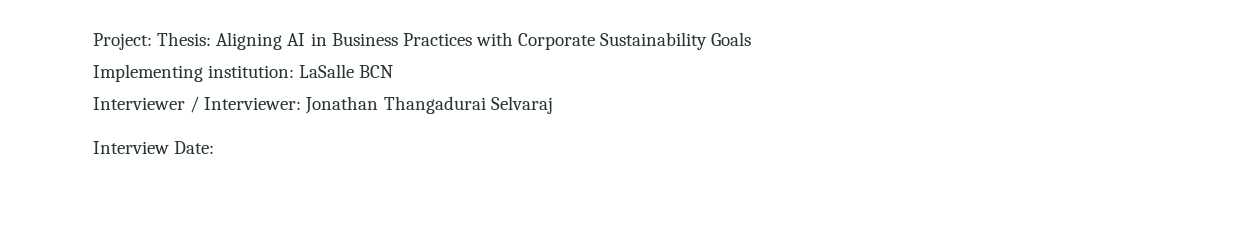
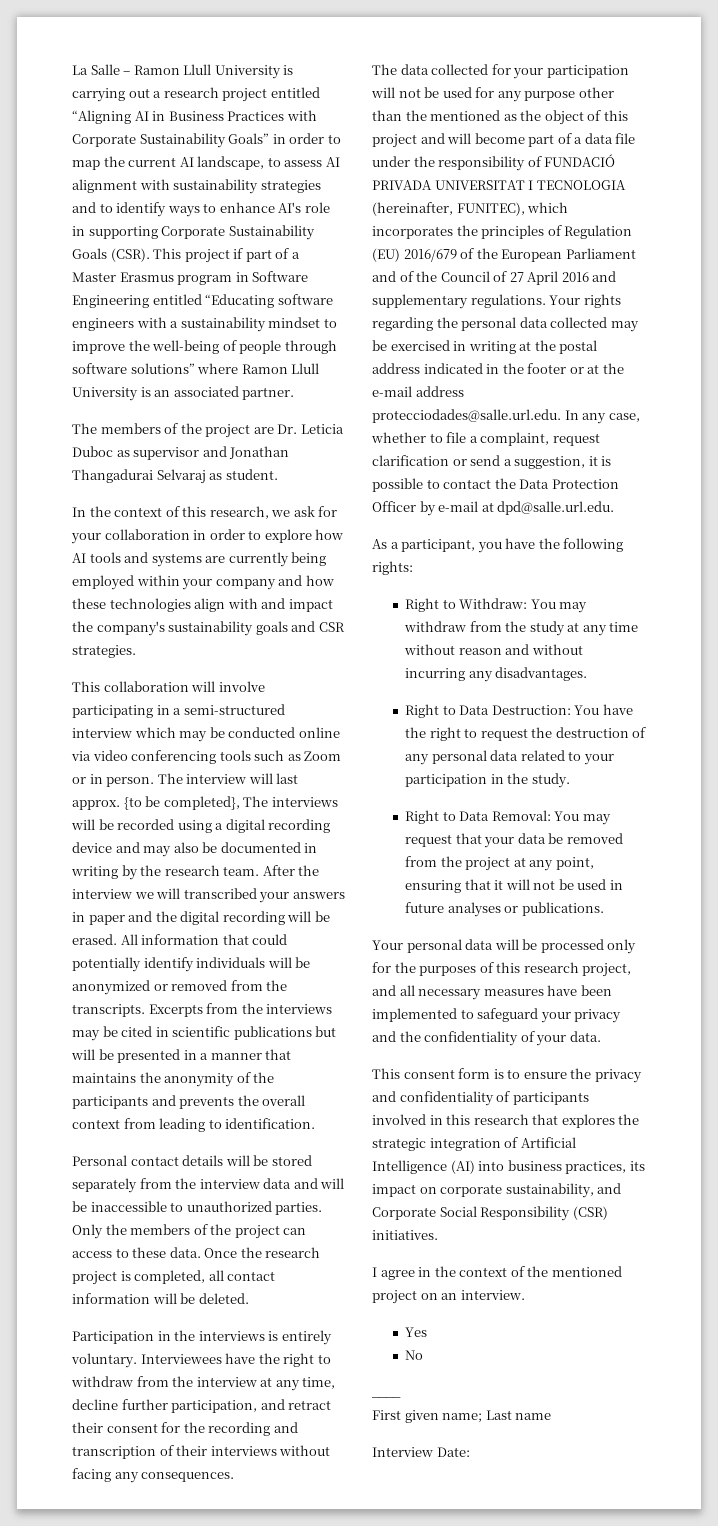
- Project: Thesis: Aligning AI in Business Practices with Corporate Sustainability Goals
- Implementing institution: LaSalle BCN
- Interviewer / Interviewer: Jonathan Thangadurai Selvaraj
+ La Salle – Ramon Llull University is carrying out a research project entitled “Aligning AI in Business Practices with Corporate Sustainability Goals” in order to map the current AI landscape, to assess AI alignment with sustainability strategies and to identify ways to enhance AI's role in supporting Corporate Sustainability Goals (CSR). This project if part of a Master Erasmus program in Software Engineering entitled “Educating software engineers with a sustainability mindset to improve the well-being of people through software solutions” where Ramon Llull University is an associated partner.
+ The members of the project are Dr. Leticia Duboc as supervisor and Jonathan Thangadurai Selvaraj as student.
+ In the context of this research, we ask for your collaboration in order to explore how AI tools and systems are currently being employed within your company and how these technologies align with and impact the company's sustainability goals and CSR strategies.
+ This collaboration will involve participating in a semi-structured interview which may be conducted online via video conferencing tools such as Zoom or in person. The interview will last approx. {to be completed}, The interviews will be recorded using a digital recording device and may also be documented in writing by the research team. After the interview we will transcribed your answers in paper and the digital recording will be erased. All information that could potentially identify individuals will be anonymized or removed from the transcripts. Excerpts from the interviews may be cited in scientific publications but will be presented in a manner that maintains the anonymity of the participants and prevents the overall context from leading to identification.
+ Personal contact details will be stored separately from the interview data and will be inaccessible to unauthorized parties. Only the members of the project can access to these data. Once the research project is completed, all contact information will be deleted.
+ Participation in the interviews is entirely voluntary. Interviewees have the right to withdraw from the interview at any time, decline further participation, and retract their consent for the recording and transcription of their interviews without facing any consequences.
+ The data collected for your participation will not be used for any purpose other than the mentioned as the object of this project and will become part of a data file under the responsibility of FUNDACIÓ PRIVADA UNIVERSITAT I TECNOLOGIA (hereinafter, FUNITEC), which incorporates the principles of Regulation (EU) 2016/679 of the European Parliament and of the Council of 27 April 2016 and supplementary regulations. Your rights regarding the personal data collected may be exercised in writing at the postal address indicated in the footer or at the e-mail address protecciodades@salle.url.edu. In any case, whether to file a complaint, request clarification or send a suggestion, it is possible to contact the Data Protection Officer by e-mail at dpd@salle.url.edu.
+ As a participant, you have the following rights:
+ Right to Withdraw: You may withdraw from the study at any time without reason and without incurring any disadvantages.
+ Right to Data Destruction: You have the right to request the destruction of any personal data related to your participation in the study.
+ Right to Data Removal: You may request that your data be removed from the project at any point, ensuring that it will not be used in future analyses or publications.
+ Your personal data will be processed only for the purposes of this research project, and all necessary measures have been implemented to safeguard your privacy and the confidentiality of your data.
+ This consent form is to ensure the privacy and confidentiality of participants involved in this research that explores the strategic integration of Artificial Intelligence (AI) into business practices, its impact on corporate sustainability, and Corporate Social Responsibility (CSR) initiatives.
+ I agree in the context of the mentioned project on an interview.
+ Yes
+ No
+ ____
+ First given name; Last name

